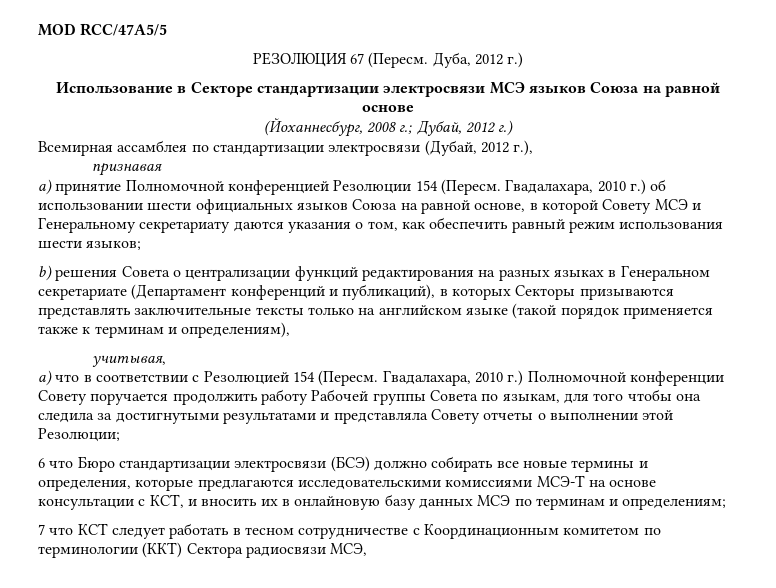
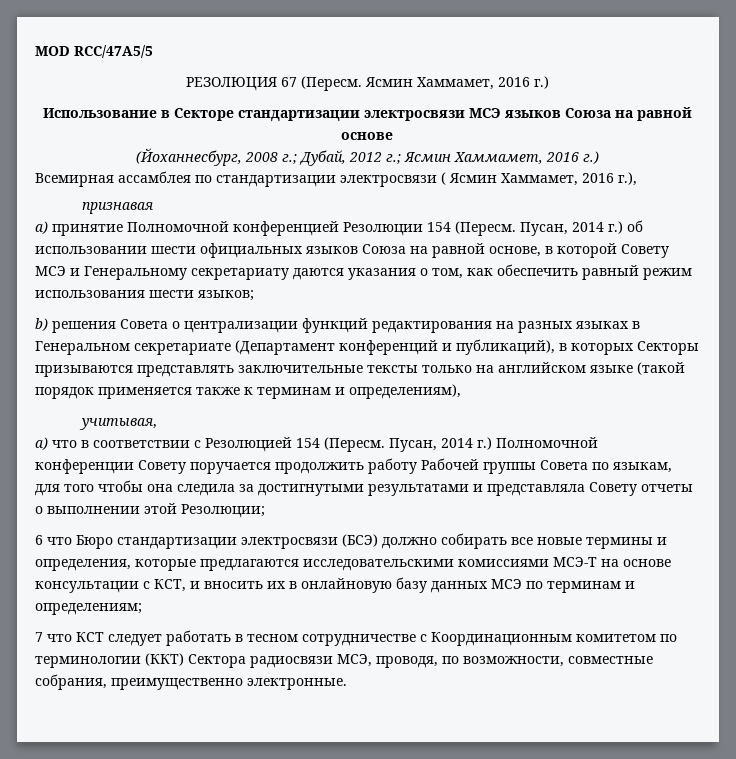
- РЕЗОЛЮЦИЯ 67 (Пересм. Дуба, 2012 г.)
+ РЕЗОЛЮЦИЯ 67 (Пересм. Ясмин Хаммамет, 2016 г.)
- (Йоханнесбург, 2008 г.; Дубай, 2012 г.)
+ (Йоханнесбург, 2008 г.; Дубай, 2012 г.; Ясмин Хаммамет, 2016 г.)
- Всемирная ассамблея по стандартизации электросвязи (Дубай, 2012 г.),
+ Всемирная ассамблея по стандартизации электросвязи ( Ясмин Хаммамет, 2016 г.),
- Гвадалахара, 2010 г.) об использовании шести официальных языков Союза на равной основе, в которой Совету МСЭ и Генеральному секретариату даются указания о том, как обеспечить равный режим использования шести языков;
+ Пусан, 2014 г.) об использовании шести официальных языков Союза на равной основе, в которой Совету МСЭ и Генеральному секретариату даются указания о том, как обеспечить равный режим использования шести языков;
- Гвадалахара, 2010 г.) Полномочной конференции Совету поручается продолжить работу Рабочей группы Совета по языкам, для того чтобы она следила за достигнутыми результатами и представляла Совету отчеты о выполнении этой Резолюции;
+ Пусан, 2014 г.) Полномочной конференции Совету поручается продолжить работу Рабочей группы Совета по языкам, для того чтобы она следила за достигнутыми результатами и представляла Совету отчеты о выполнении этой Резолюции;
- 7 что КСТ следует работать в тесном сотрудничестве с Координационным комитетом по терминологии (ККТ) Сектора радиосвязи МСЭ,
+ 7 что КСТ следует работать в тесном сотрудничестве с Координационным комитетом по терминологии (ККТ) Сектора радиосвязи МСЭ, проводя, по возможности, совместные собрания, преимущественно электронные.

